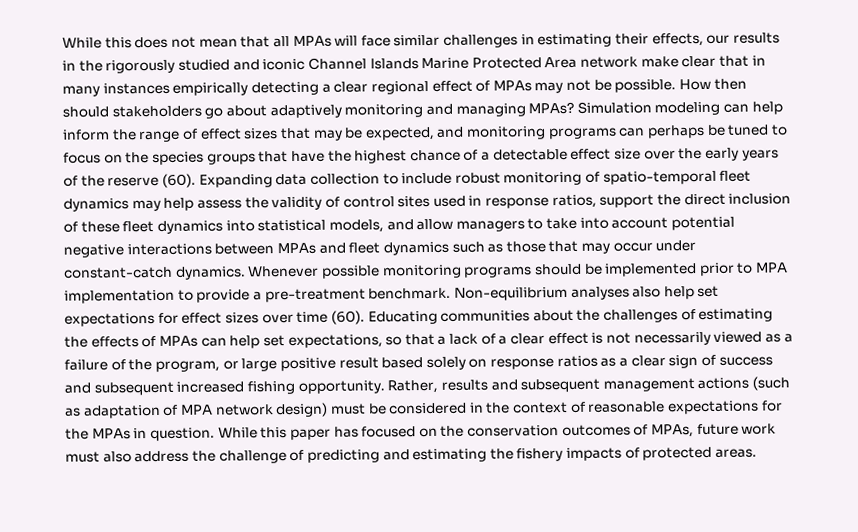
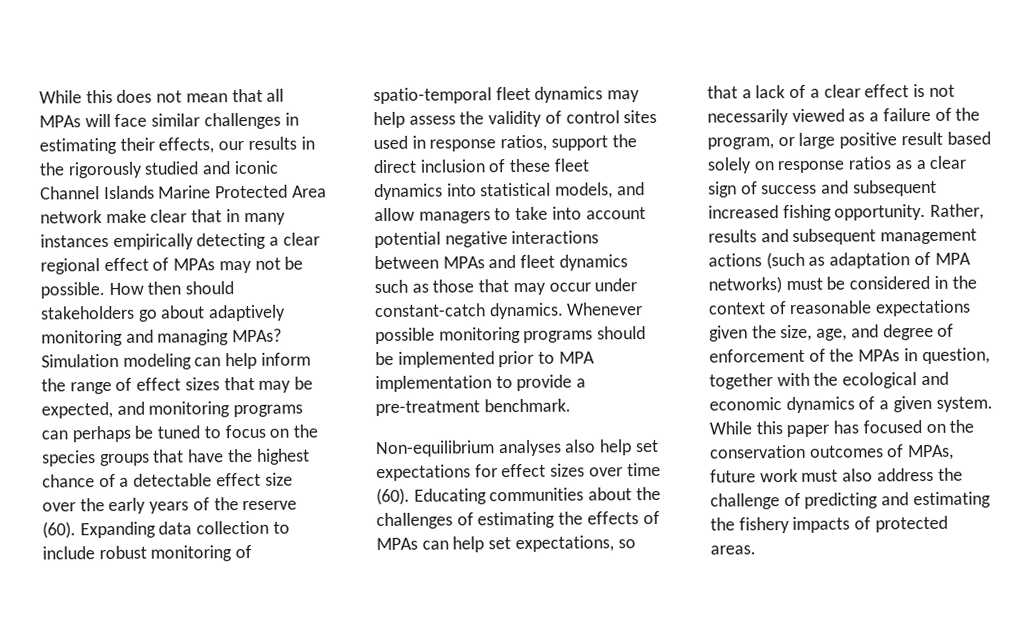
- Whenever possible monitoring programs should be implemented prior to MPA implementation to provide a pre-treatment benchmark. Non-equilibrium analyses also help set expectations for effect sizes over time (60).
+ Whenever possible monitoring programs should be implemented prior to MPA implementation to provide a pre-treatment benchmark.
+ Non-equilibrium analyses also help set expectations for effect sizes over time (60).
- Rather, results and subsequent management actions (such as adaptation of MPA network design) must be considered in the context of reasonable expectations for the MPAs in question.
+ Rather, results and subsequent management actions (such as adaptation of MPA networks) must be considered in the context of reasonable expectations given the size, age, and degree of enforcement of the MPAs in question, together with the ecological and economic dynamics of a given system.

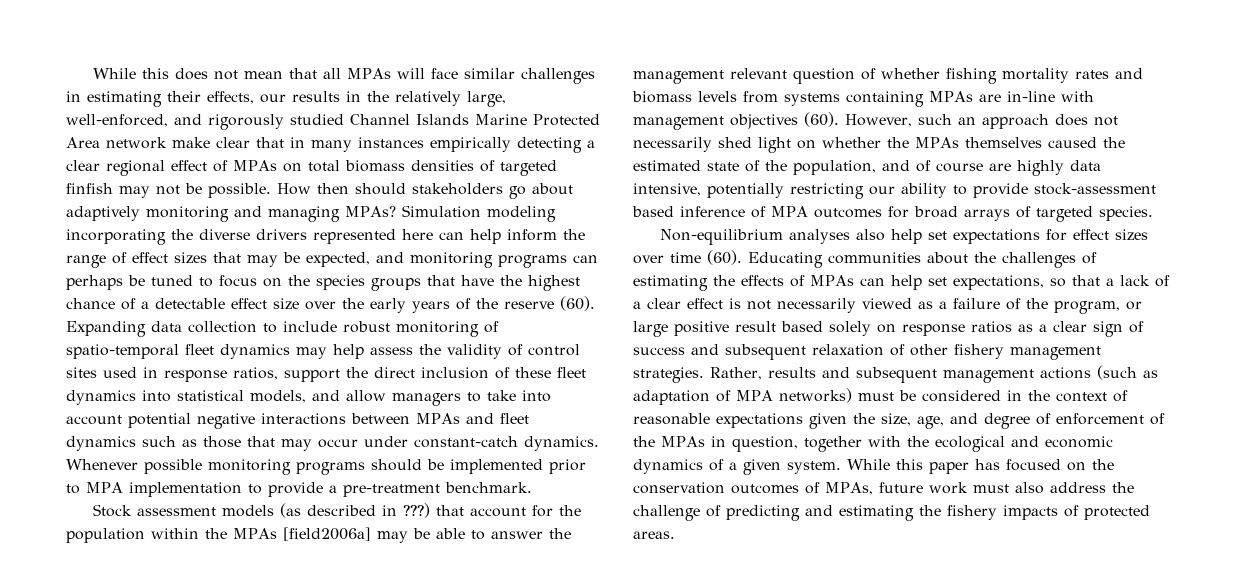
- While this does not mean that all MPAs will face similar challenges in estimating their effects, our results in the rigorously studied and iconic Channel Islands Marine Protected Area network make clear that in many instances empirically detecting a clear regional effect of MPAs may not be possible.
+ While this does not mean that all MPAs will face similar challenges in estimating their effects, our results in the relatively large, well-enforced, and rigorously studied Channel Islands Marine Protected Area network make clear that in many instances empirically detecting a clear regional effect of MPAs on total biomass densities of targeted finfish may not be possible.
- Simulation modeling can help inform the range of effect sizes that may be expected, and monitoring programs can perhaps be tuned to focus on the species groups that have the highest chance of a detectable effect size over the early years of the reserve (60).
+ Simulation modeling incorporating the diverse drivers represented here can help inform the range of effect sizes that may be expected, and monitoring programs can perhaps be tuned to focus on the species groups that have the highest chance of a detectable effect size over the early years of the reserve (60).
+ Stock assessment models (as described in ???) that account for the population within the MPAs [field2006a] may be able to answer the management relevant question of whether fishing mortality rates and biomass levels from systems containing MPAs are in-line with management objectives (60). However, such an approach does not necessarily shed light on whether the MPAs themselves caused the estimated state of the population, and of course are highly data intensive, potentially restricting our ability to provide stock-assessment based inference of MPA outcomes for broad arrays of targeted species.
- Educating communities about the challenges of estimating the effects of MPAs can help set expectations, so that a lack of a clear effect is not necessarily viewed as a failure of the program, or large positive result based solely on response ratios as a clear sign of success and subsequent increased fishing opportunity.
+ Educating communities about the challenges of estimating the effects of MPAs can help set expectations, so that a lack of a clear effect is not necessarily viewed as a failure of the program, or large positive result based solely on response ratios as a clear sign of success and subsequent relaxation of other fishery management strategies.

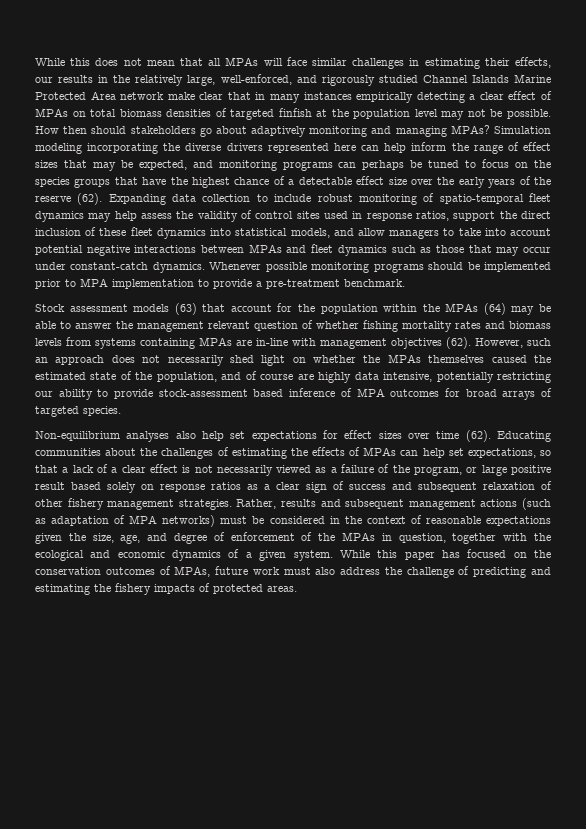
- While this does not mean that all MPAs will face similar challenges in estimating their effects, our results in the relatively large, well-enforced, and rigorously studied Channel Islands Marine Protected Area network make clear that in many instances empirically detecting a clear regional effect of MPAs on total biomass densities of targeted finfish may not be possible.
+ While this does not mean that all MPAs will face similar challenges in estimating their effects, our results in the relatively large, well-enforced, and rigorously studied Channel Islands Marine Protected Area network make clear that in many instances empirically detecting a clear effect of MPAs on total biomass densities of targeted finfish at the population level may not be possible.
- Simulation modeling incorporating the diverse drivers represented here can help inform the range of effect sizes that may be expected, and monitoring programs can perhaps be tuned to focus on the species groups that have the highest chance of a detectable effect size over the early years of the reserve (60).
+ Simulation modeling incorporating the diverse drivers represented here can help inform the range of effect sizes that may be expected, and monitoring programs can perhaps be tuned to focus on the species groups that have the highest chance of a detectable effect size over the early years of the reserve (62).
- Stock assessment models (as described in ???) that account for the population within the MPAs [field2006a] may be able to answer the management relevant question of whether fishing mortality rates and biomass levels from systems containing MPAs are in-line with management objectives (60).
+ Stock assessment models (63) that account for the population within the MPAs (64) may be able to answer the management relevant question of whether fishing mortality rates and biomass levels from systems containing MPAs are in-line with management objectives (62).
- Non-equilibrium analyses also help set expectations for effect sizes over time (60).
+ Non-equilibrium analyses also help set expectations for effect sizes over time (62).

